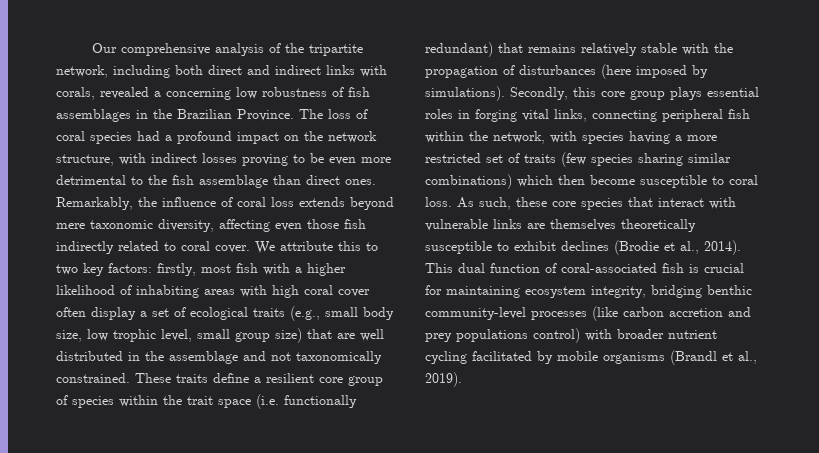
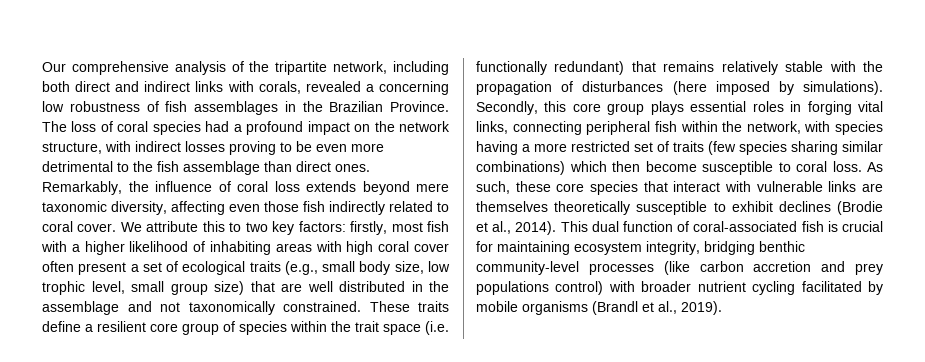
- We attribute this to two key factors: firstly, most fish with a higher likelihood of inhabiting areas with high coral cover often display a set of ecological traits (e.g., small body size, low trophic level, small group size) that are well distributed in the assemblage and not taxonomically constrained.
+ We attribute this to two key factors: firstly, most fish with a higher likelihood of inhabiting areas with high coral cover often present a set of ecological traits (e.g., small body size, low trophic level, small group size) that are well distributed in the assemblage and not taxonomically constrained.

